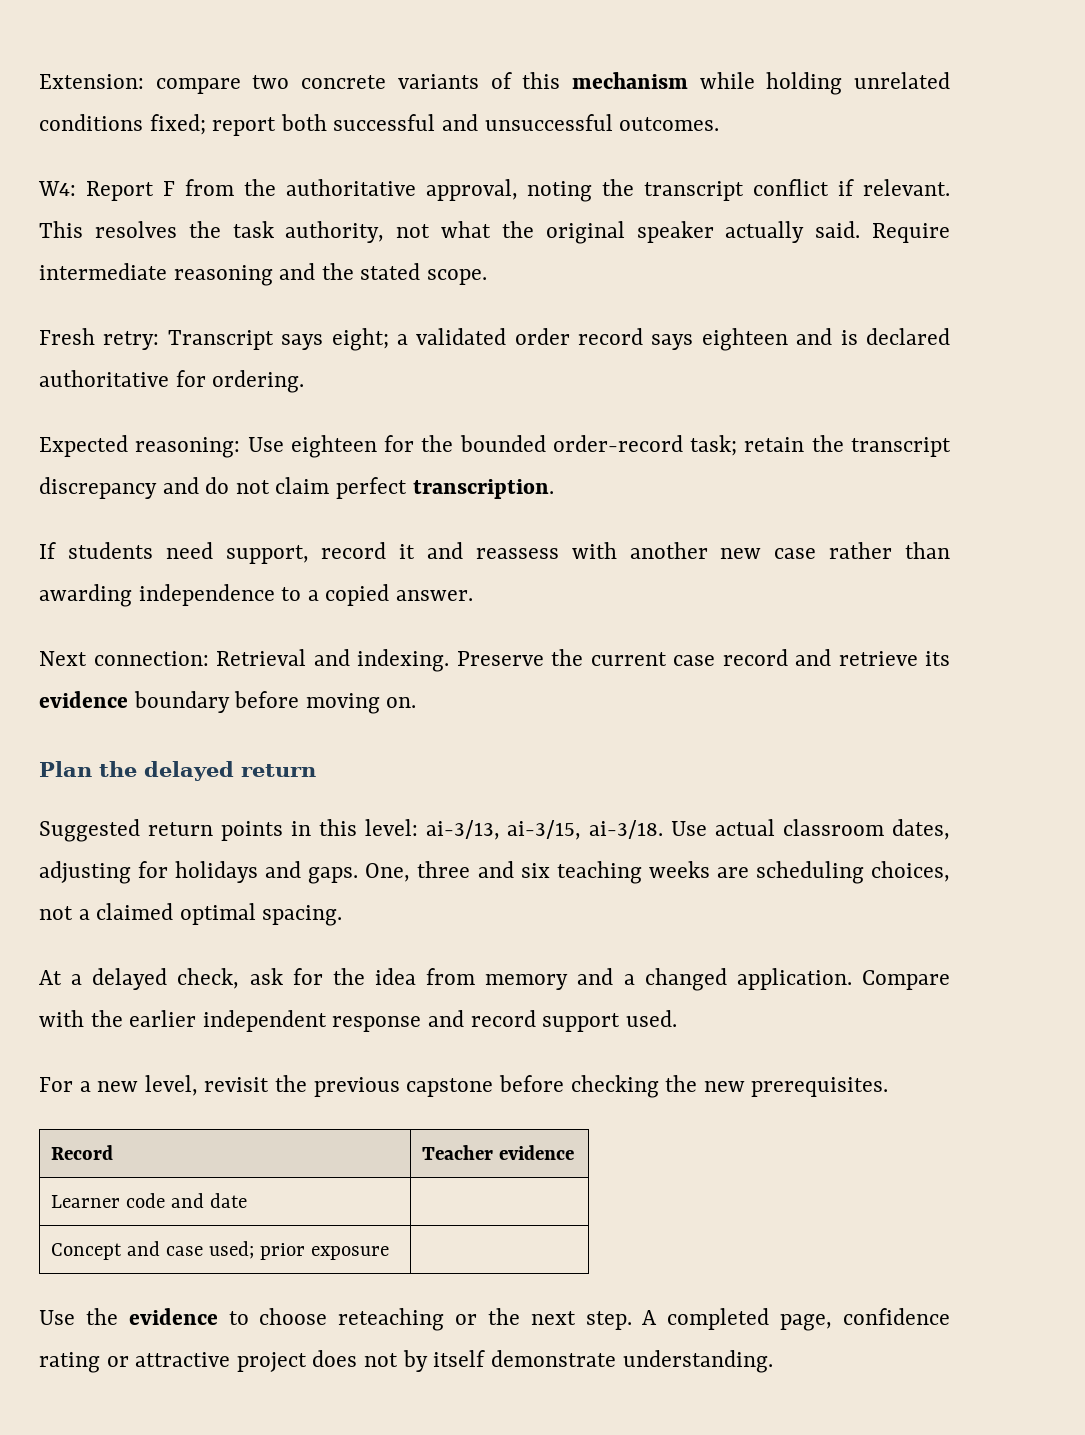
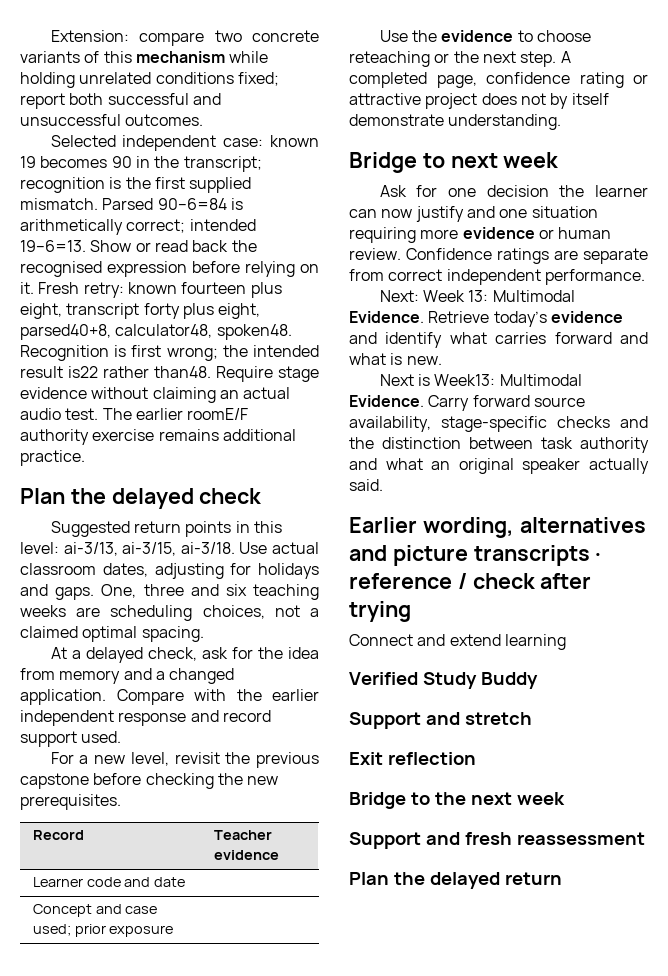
- W4: Report F from the authoritative approval, noting the transcript conflict if relevant. This resolves the task authority, not what the original speaker actually said. Require intermediate reasoning and the stated scope.
- Fresh retry: Transcript says eight; a validated order record says eighteen and is declared authoritative for ordering.
- Expected reasoning: Use eighteen for the bounded order-record task; retain the transcript discrepancy and do not claim perfect transcription.
- If students need support, record it and reassess with another new case rather than awarding independence to a copied answer.
- Next connection: Retrieval and indexing. Preserve the current case record and retrieve its evidence boundary before moving on.
- Plan the delayed return
+ Selected independent case: known 19 becomes 90 in the transcript; recognition is the first supplied mismatch. Parsed 90−6=84 is arithmetically correct; intended 19−6=13. Show or read back the recognised expression before relying on it. Fresh retry: known fourteen plus eight, transcript forty plus eight, parsed40+8, calculator48, spoken48. Recognition is first wrong; the intended result is22 rather than48. Require stage evidence without claiming an actual audio test. The earlier roomE/F authority exercise remains additional practice.
+ Plan the delayed check
+ Bridge to next week
+ Ask for one decision the learner can now justify and one situation requiring more evidence or human review. Confidence ratings are separate from correct independent performance.
+ Next: Week 13: Multimodal Evidence. Retrieve today’s evidence and identify what carries forward and what is new.
+ Next is Week13: Multimodal Evidence. Carry forward source availability, stage-specific checks and the distinction between task authority and what an original speaker actually said.
+ Earlier wording, alternatives and picture transcripts · reference / check after trying
+ Connect and extend learning
+ Verified Study Buddy
+ Support and stretch
+ Exit reflection
+ Bridge to the next week
+ Support and fresh reassessment
+ Plan the delayed return

